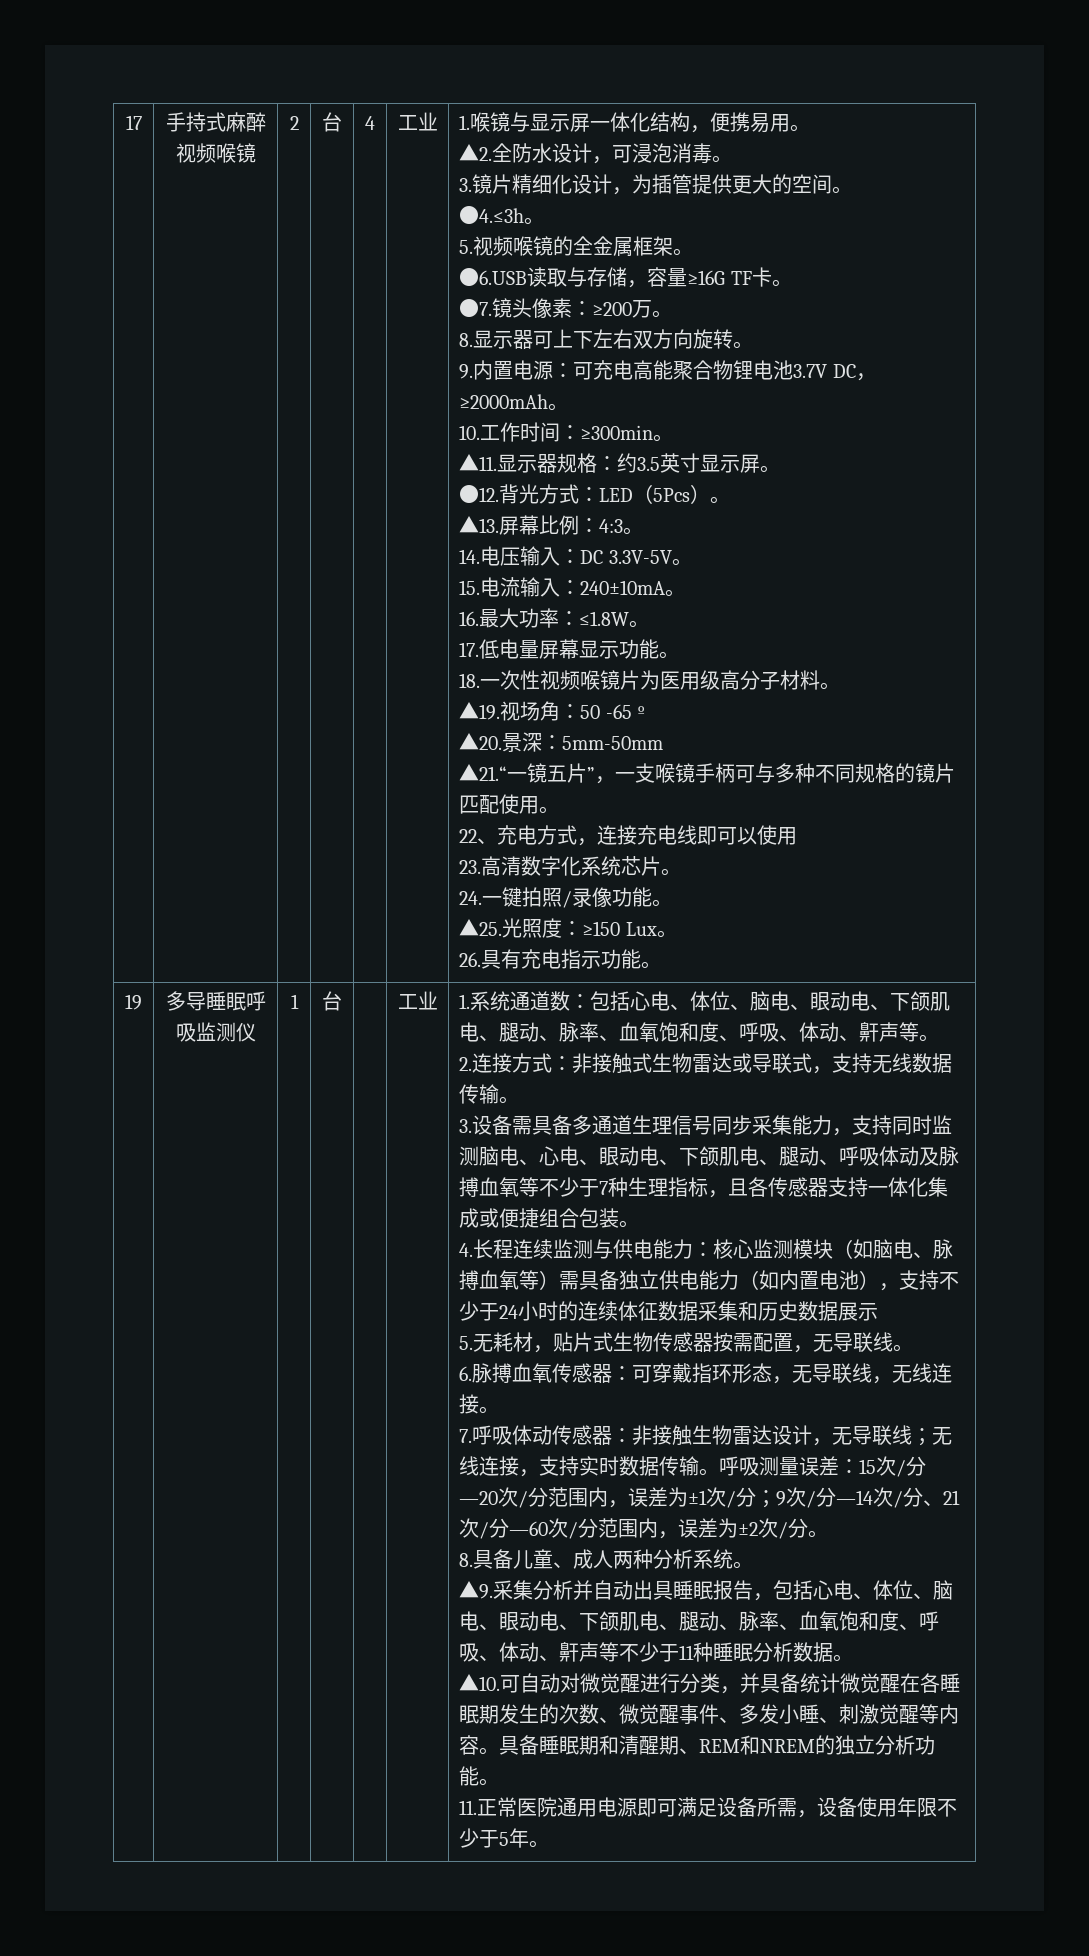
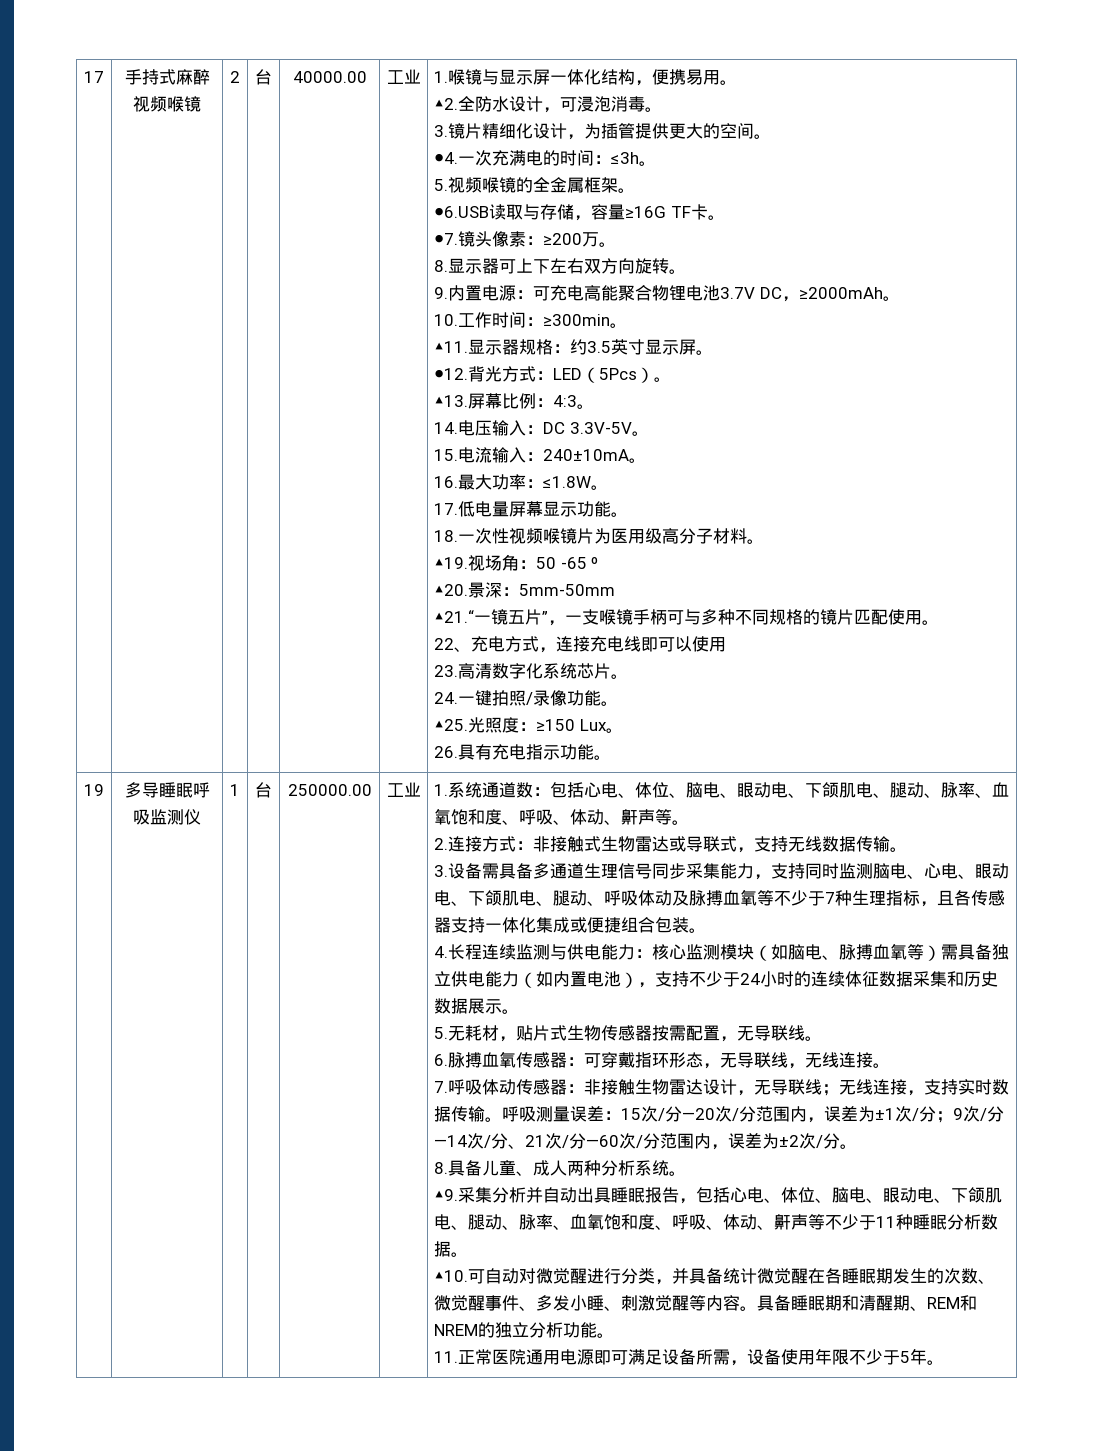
- 4
+ 40000.00
- ●4.≤3h。
+ ●4.一次充满电的时间：≤3h。
+ 250000.00
- 4.长程连续监测与供电能力：核心监测模块（如脑电、脉搏血氧等）需具备独立供电能力（如内置电池），支持不少于24小时的连续体征数据采集和历史数据展示
+ 4.长程连续监测与供电能力：核心监测模块（如脑电、脉搏血氧等）需具备独立供电能力（如内置电池），支持不少于24小时的连续体征数据采集和历史数据展示。

